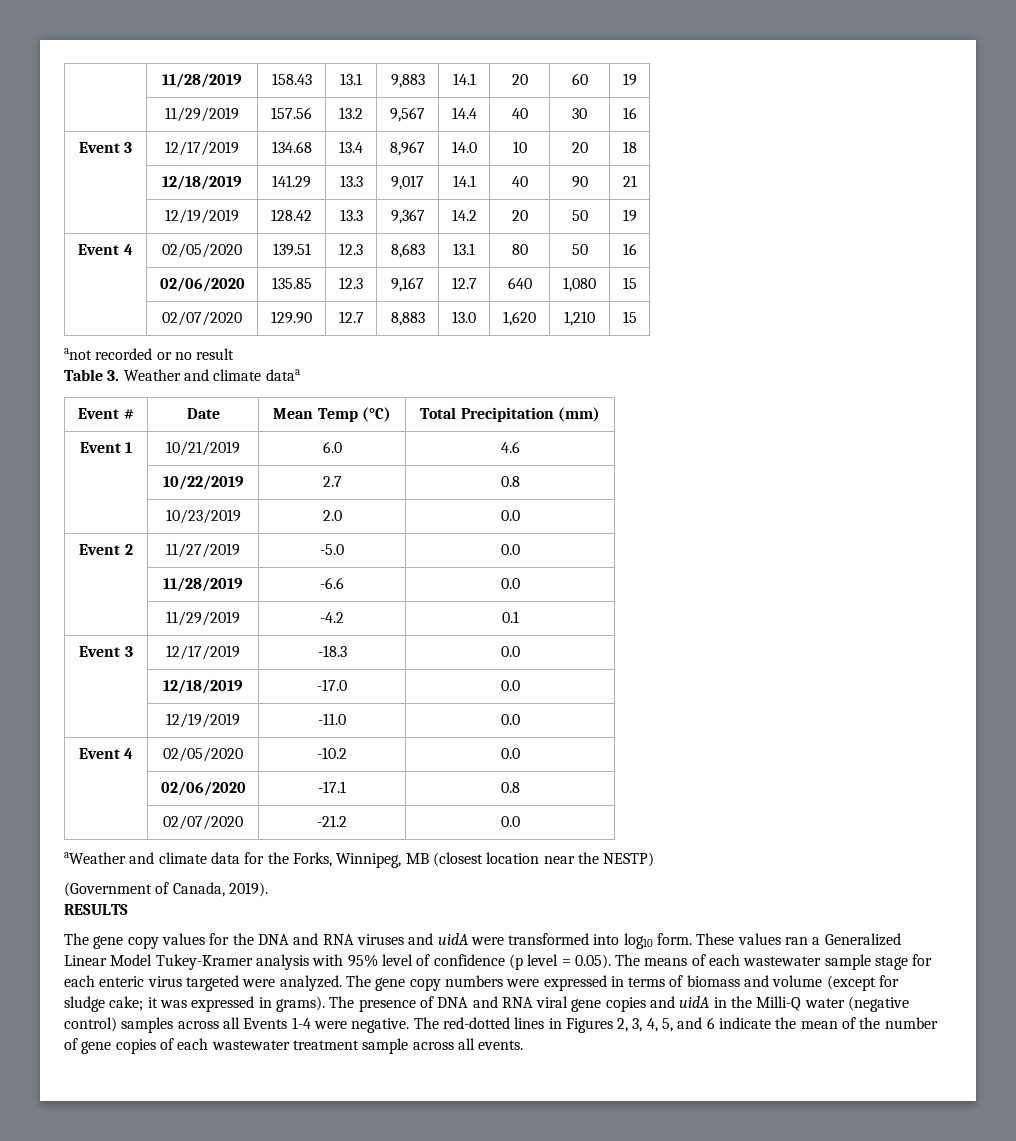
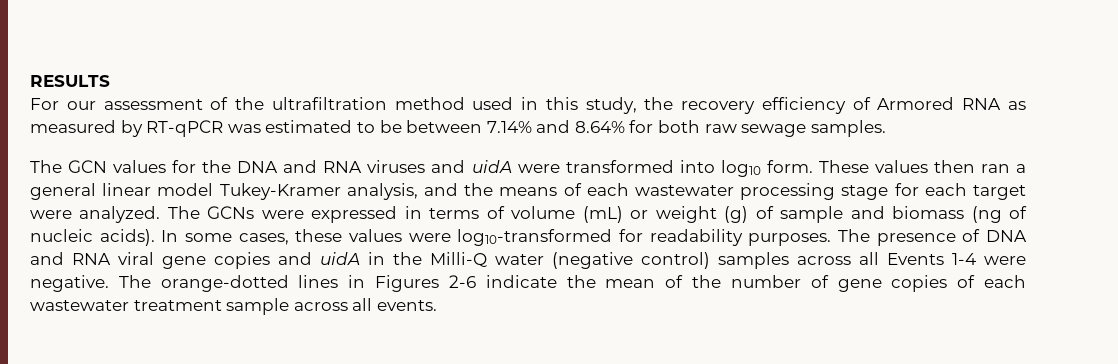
- | 11/28/2019 | 158.43 | 13.1 | 9,883 | 14.1 | 20 | 60 | 19
- | 11/29/2019 | 157.56 | 13.2 | 9,567 | 14.4 | 40 | 30 | 16
- Event 3 | 12/17/2019 | 134.68 | 13.4 | 8,967 | 14.0 | 10 | 20 | 18
- | 12/18/2019 | 141.29 | 13.3 | 9,017 | 14.1 | 40 | 90 | 21
- | 12/19/2019 | 128.42 | 13.3 | 9,367 | 14.2 | 20 | 50 | 19
- Event 4 | 02/05/2020 | 139.51 | 12.3 | 8,683 | 13.1 | 80 | 50 | 16
- | 02/06/2020 | 135.85 | 12.3 | 9,167 | 12.7 | 640 | 1,080 | 15
- | 02/07/2020 | 129.90 | 12.7 | 8,883 | 13.0 | 1,620 | 1,210 | 15
- anot recorded or no result
- Table 3. Weather and climate dataa
- Event # | Date | Mean Temp (°C) | Total Precipitation (mm)
- Event 1 | 10/21/2019 | 6.0 | 4.6
- | 10/22/2019 | 2.7 | 0.8
- | 10/23/2019 | 2.0 | 0.0
- Event 2 | 11/27/2019 | -5.0 | 0.0
- | 11/28/2019 | -6.6 | 0.0
- | 11/29/2019 | -4.2 | 0.1
- Event 3 | 12/17/2019 | -18.3 | 0.0
- | 12/18/2019 | -17.0 | 0.0
- | 12/19/2019 | -11.0 | 0.0
- Event 4 | 02/05/2020 | -10.2 | 0.0
- | 02/06/2020 | -17.1 | 0.8
- | 02/07/2020 | -21.2 | 0.0
- aWeather and climate data for the Forks, Winnipeg, MB (closest location near the NESTP)
- (Government of Canada, 2019).
  RESULTS
- The gene copy values for the DNA and RNA viruses and uidA were transformed into log10 form.
+ For our assessment of the ultrafiltration method used in this study, the recovery efficiency of Armored RNA as measured by RT-qPCR was estimated to be between 7.14% and 8.64% for both raw sewage samples.
+ The GCN values for the DNA and RNA viruses and uidA were transformed into log10 form.
- These values ran a Generalized Linear Model Tukey-Kramer analysis with 95% level of confidence (p level = 0.05). The means of each wastewater sample stage for each enteric virus targeted were analyzed. The gene copy numbers were expressed in terms of biomass and volume (except for sludge cake; it was expressed in grams).
+ These values then ran a general linear model Tukey-Kramer analysis, and the means of each wastewater processing stage for each target were analyzed. The GCNs were expressed in terms of volume (mL) or weight (g) of sample and biomass (ng of nucleic acids). In some cases, these values were log10-transformed for readability purposes.
- The red-dotted lines in Figures 2, 3, 4, 5, and 6 indicate the mean of the number of gene copies of each wastewater treatment sample across all events.
+ The orange-dotted lines in Figures 2-6 indicate the mean of the number of gene copies of each wastewater treatment sample across all events.

